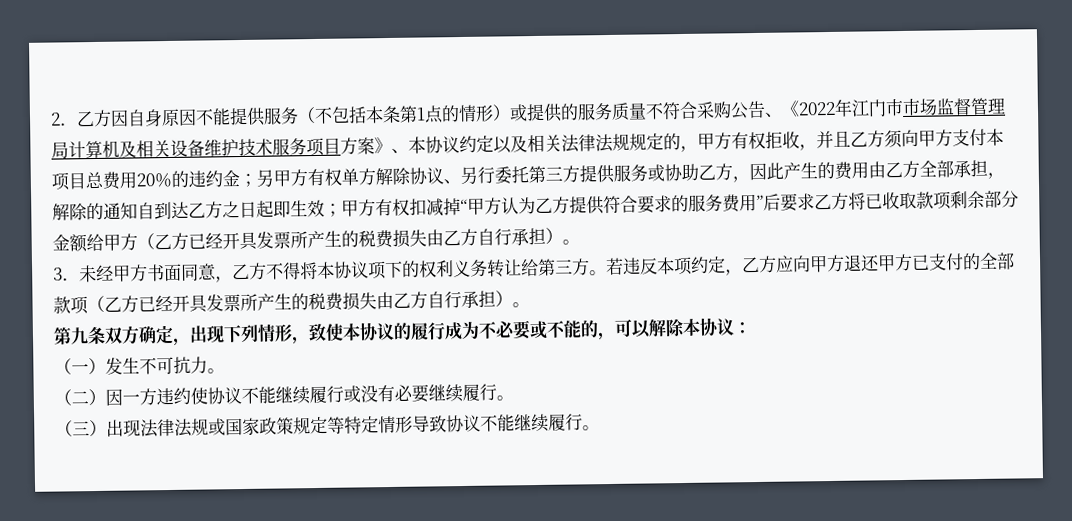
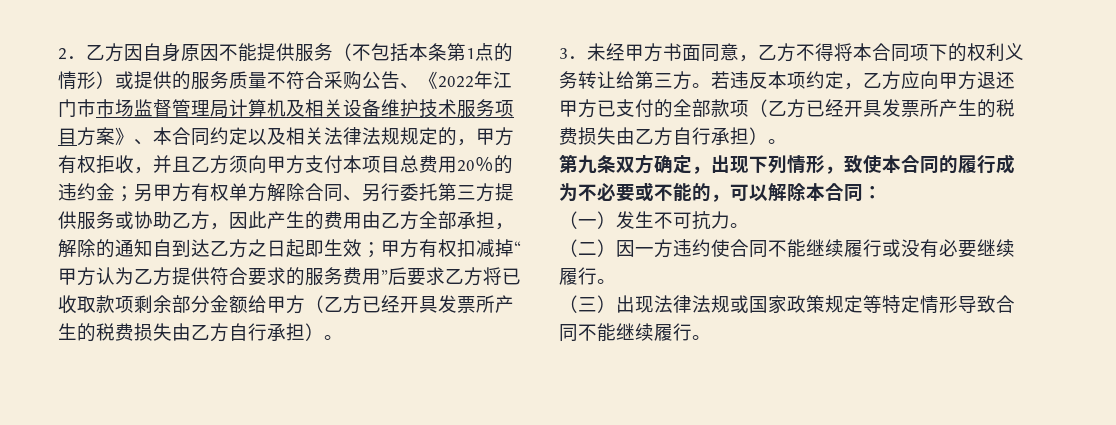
- 2．乙方因自身原因不能提供服务（不包括本条第1点的情形）或提供的服务质量不符合采购公告、《2022年江门市市场监督管理局计算机及相关设备维护技术服务项目方案》、本协议约定以及相关法律法规规定的，甲方有权拒收，并且乙方须向甲方支付本项目总费用20％的违约金；
+ 2．乙方因自身原因不能提供服务（不包括本条第1点的情形）或提供的服务质量不符合采购公告、《2022年江门市市场监督管理局计算机及相关设备维护技术服务项目方案》、本合同约定以及相关法律法规规定的，甲方有权拒收，并且乙方须向甲方支付本项目总费用20％的违约金；
- 另甲方有权单方解除协议、另行委托第三方提供服务或协助乙方，因此产生的费用由乙方全部承担，解除的通知自到达乙方之日起即生效；
+ 另甲方有权单方解除合同、另行委托第三方提供服务或协助乙方，因此产生的费用由乙方全部承担，解除的通知自到达乙方之日起即生效；
- 3．未经甲方书面同意，乙方不得将本协议项下的权利义务转让给第三方。
+ 3．未经甲方书面同意，乙方不得将本合同项下的权利义务转让给第三方。
- 第九条双方确定，出现下列情形，致使本协议的履行成为不必要或不能的，可以解除本协议：
+ 第九条双方确定，出现下列情形，致使本合同的履行成为不必要或不能的，可以解除本合同：
- （二）因一方违约使协议不能继续履行或没有必要继续履行。
+ （二）因一方违约使合同不能继续履行或没有必要继续履行。
- （三）出现法律法规或国家政策规定等特定情形导致协议不能继续履行。
+ （三）出现法律法规或国家政策规定等特定情形导致合同不能继续履行。

